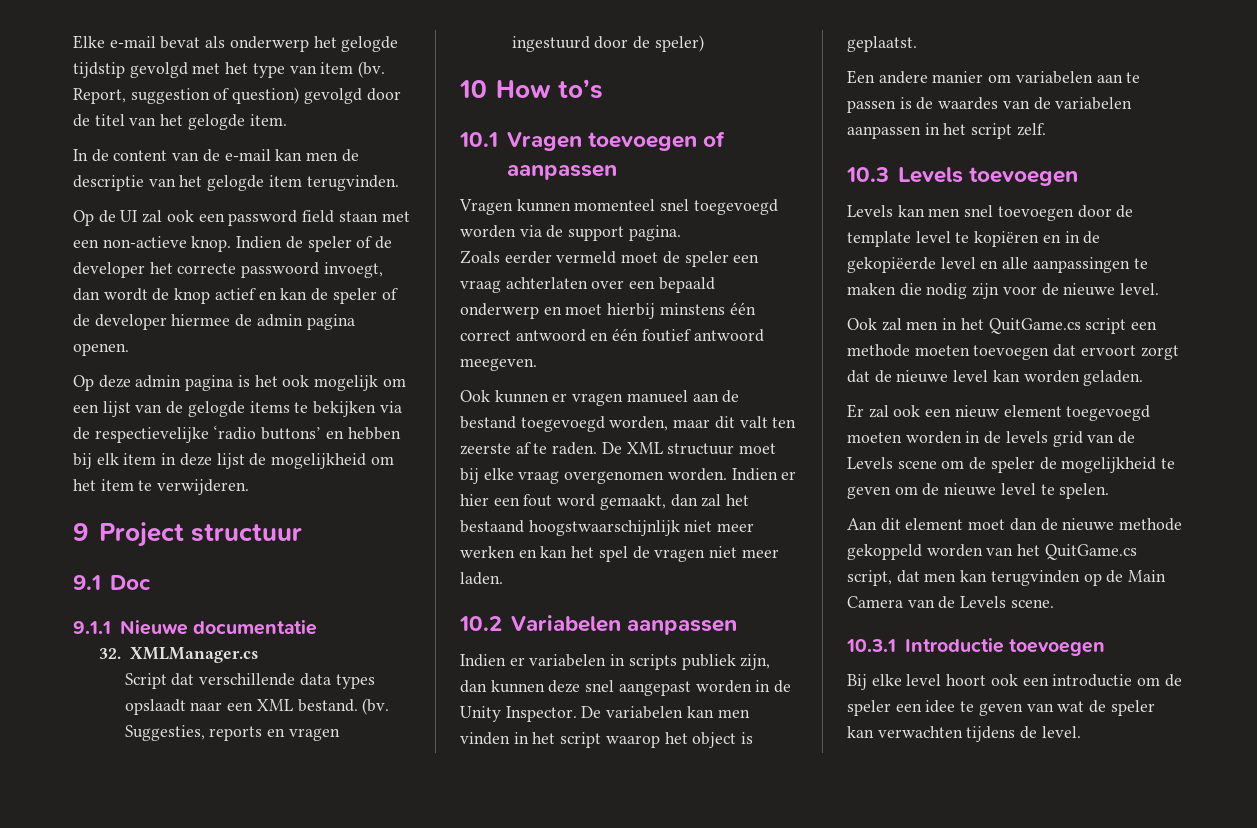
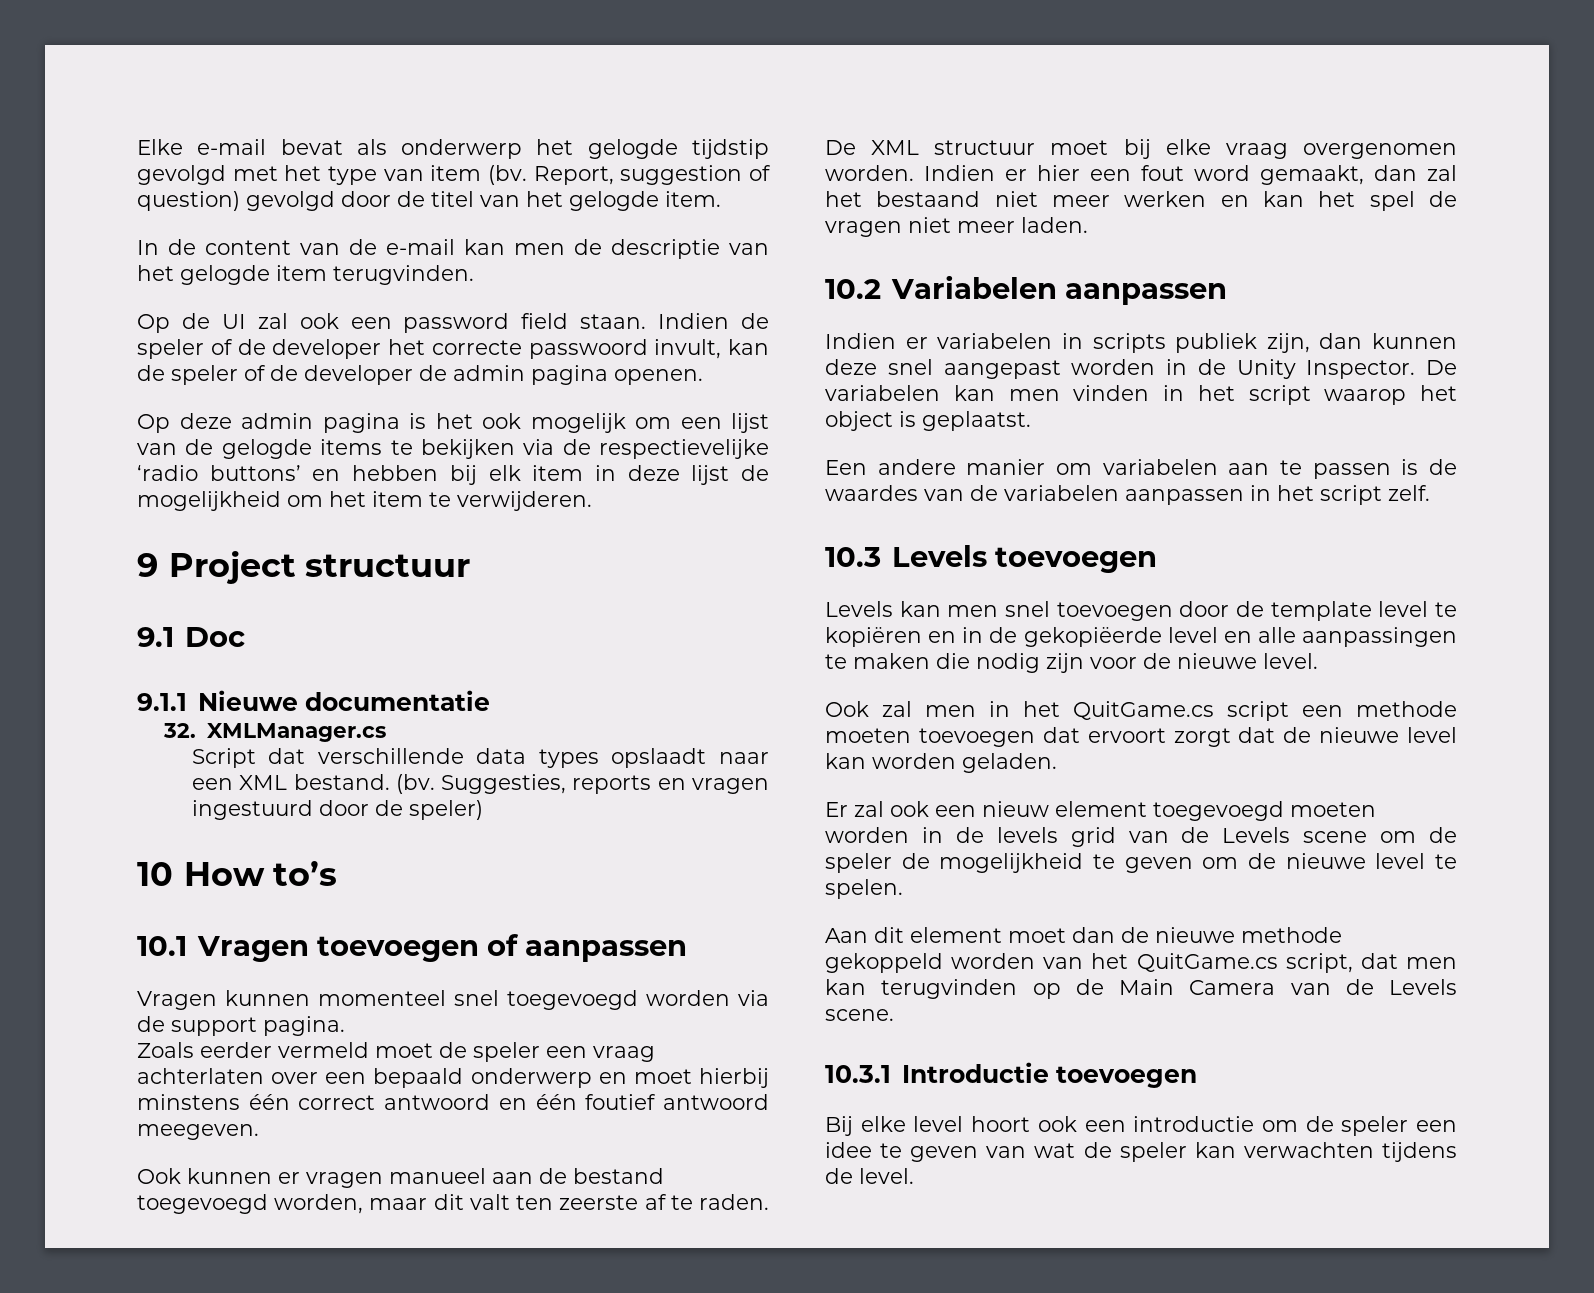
- Op de UI zal ook een password field staan met een non-actieve knop.
+ Op de UI zal ook een password field staan.
- Indien de speler of de developer het correcte passwoord invoegt, dan wordt de knop actief en kan de speler of de developer hiermee de admin pagina openen.
+ Indien de speler of de developer het correcte passwoord invult, kan de speler of de developer de admin pagina openen.
- Indien er hier een fout word gemaakt, dan zal het bestaand hoogstwaarschijnlijk niet meer werken en kan het spel de vragen niet meer laden.
+ Indien er hier een fout word gemaakt, dan zal het bestaand niet meer werken en kan het spel de vragen niet meer laden.

